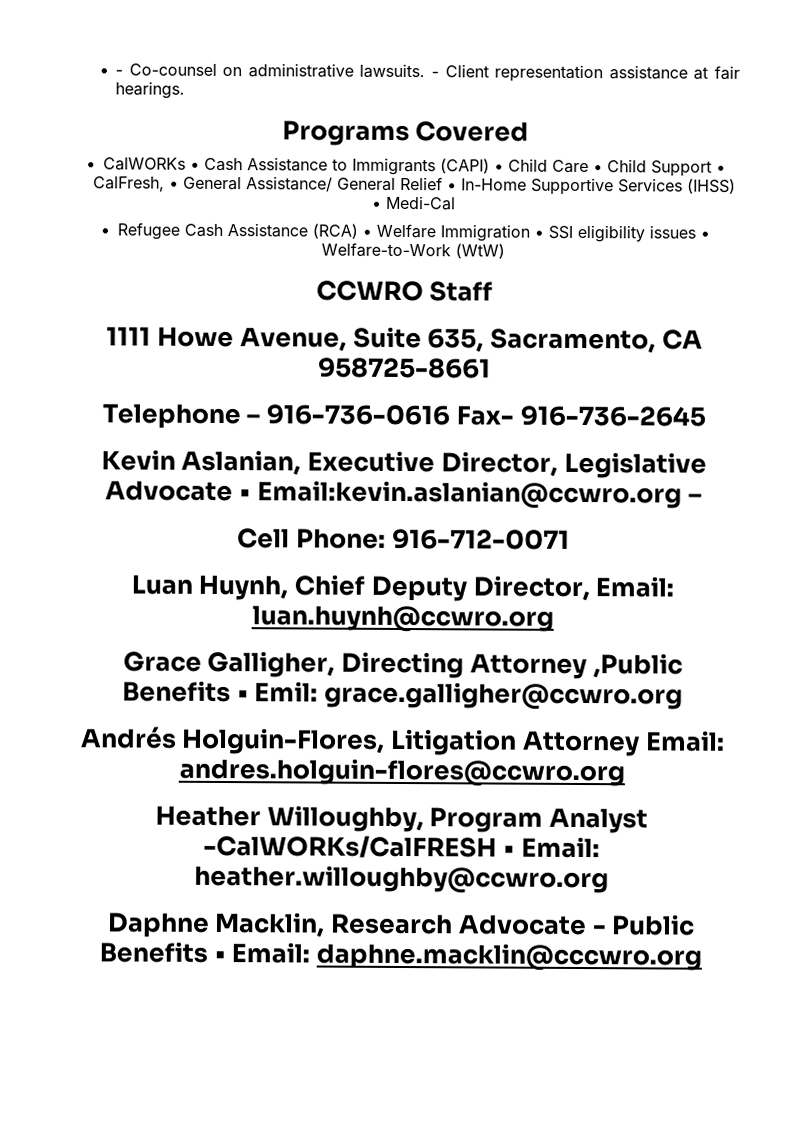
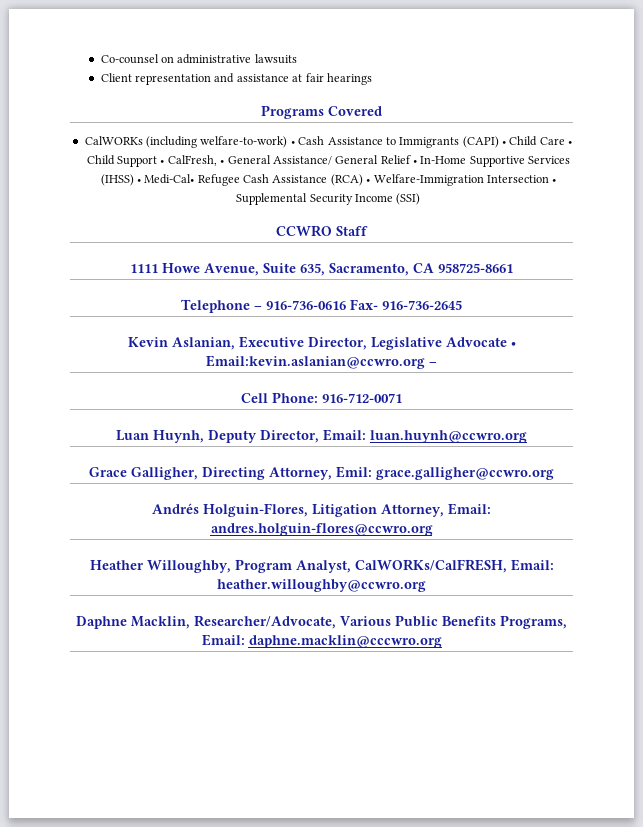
- - Co-counsel on administrative lawsuits. - Client representation assistance at fair hearings.
+ Co-counsel on administrative lawsuits
+ Client representation and assistance at fair hearings
- CalWORKs • Cash Assistance to Immigrants (CAPI) • Child Care • Child Support • CalFresh, • General Assistance/ General Relief • In-Home Supportive Services (IHSS) • Medi-Cal
- Refugee Cash Assistance (RCA) • Welfare Immigration • SSI eligibility issues • Welfare-to-Work (WtW)
+ CalWORKs (including welfare-to-work) • Cash Assistance to Immigrants (CAPI) • Child Care • Child Support • CalFresh, • General Assistance/ General Relief • In-Home Supportive Services (IHSS) • Medi-Cal• Refugee Cash Assistance (RCA) • Welfare-Immigration Intersection • Supplemental Security Income (SSI)
- Luan Huynh, Chief Deputy Director, Email: luan.huynh@ccwro.org
+ Luan Huynh, Deputy Director, Email: luan.huynh@ccwro.org
- Grace Galligher, Directing Attorney ,Public Benefits • Emil: grace.galligher@ccwro.org
+ Grace Galligher, Directing Attorney, Emil: grace.galligher@ccwro.org
- Andrés Holguin-Flores, Litigation Attorney Email: andres.holguin-flores@ccwro.org
+ Andrés Holguin-Flores, Litigation Attorney, Email: andres.holguin-flores@ccwro.org
- Heather Willoughby, Program Analyst -CalWORKs/CalFRESH • Email: heather.willoughby@ccwro.org
+ Heather Willoughby, Program Analyst, CalWORKs/CalFRESH, Email: heather.willoughby@ccwro.org
- Daphne Macklin, Research Advocate - Public Benefits • Email: daphne.macklin@cccwro.org
+ Daphne Macklin, Researcher/Advocate, Various Public Benefits Programs, Email: daphne.macklin@cccwro.org

